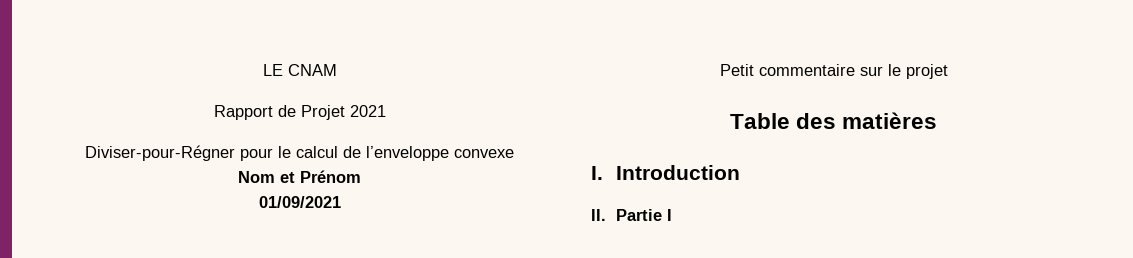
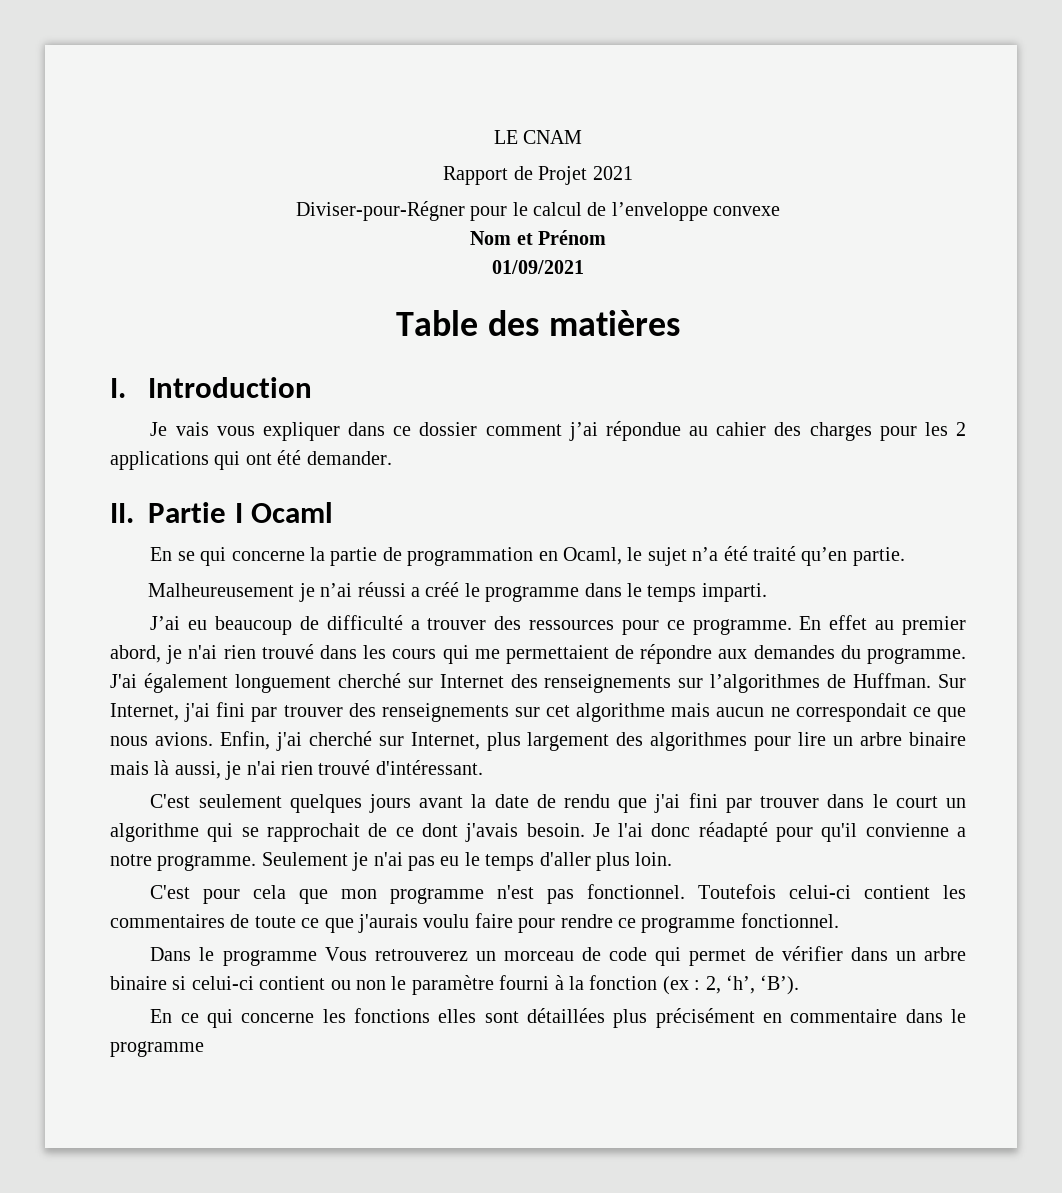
- Petit commentaire sur le projet
- II. Partie I
+ Je vais vous expliquer dans ce dossier comment j’ai répondue au cahier des charges pour les 2 applications qui ont été demander.
+ II. Partie I Ocaml
+ En se qui concerne la partie de programmation en Ocaml, le sujet n’a été traité qu’en partie.
+ Malheureusement je n’ai réussi a créé le programme dans le temps imparti.
+ J’ai eu beaucoup de difficulté a trouver des ressources pour ce programme. En effet au premier abord, je n'ai rien trouvé dans les cours qui me permettaient de répondre aux demandes du programme. J'ai également longuement cherché sur Internet des renseignements sur l’algorithmes de Huffman. Sur Internet, j'ai fini par trouver des renseignements sur cet algorithme mais aucun ne correspondait ce que nous avions. Enfin, j'ai cherché sur Internet, plus largement des algorithmes pour lire un arbre binaire mais là aussi, je n'ai rien trouvé d'intéressant.
+ C'est seulement quelques jours avant la date de rendu que j'ai fini par trouver dans le court un algorithme qui se rapprochait de ce dont j'avais besoin. Je l'ai donc réadapté pour qu'il convienne a notre programme. Seulement je n'ai pas eu le temps d'aller plus loin.
+ C'est pour cela que mon programme n'est pas fonctionnel. Toutefois celui-ci contient les commentaires de toute ce que j'aurais voulu faire pour rendre ce programme fonctionnel.
+ Dans le programme Vous retrouverez un morceau de code qui permet de vérifier dans un arbre binaire si celui-ci contient ou non le paramètre fourni à la fonction (ex : 2, ‘h’, ‘B’).
+ En ce qui concerne les fonctions elles sont détaillées plus précisément en commentaire dans le programme

